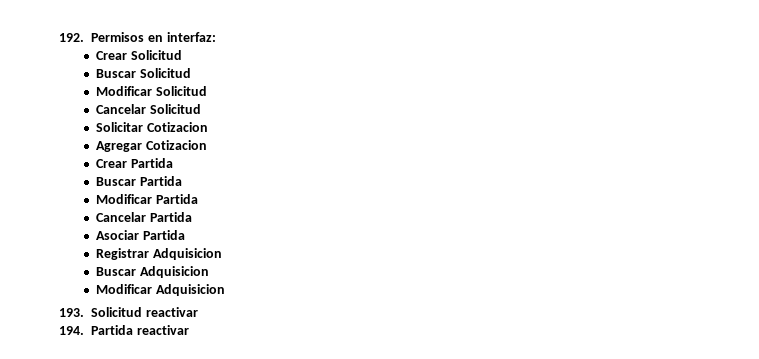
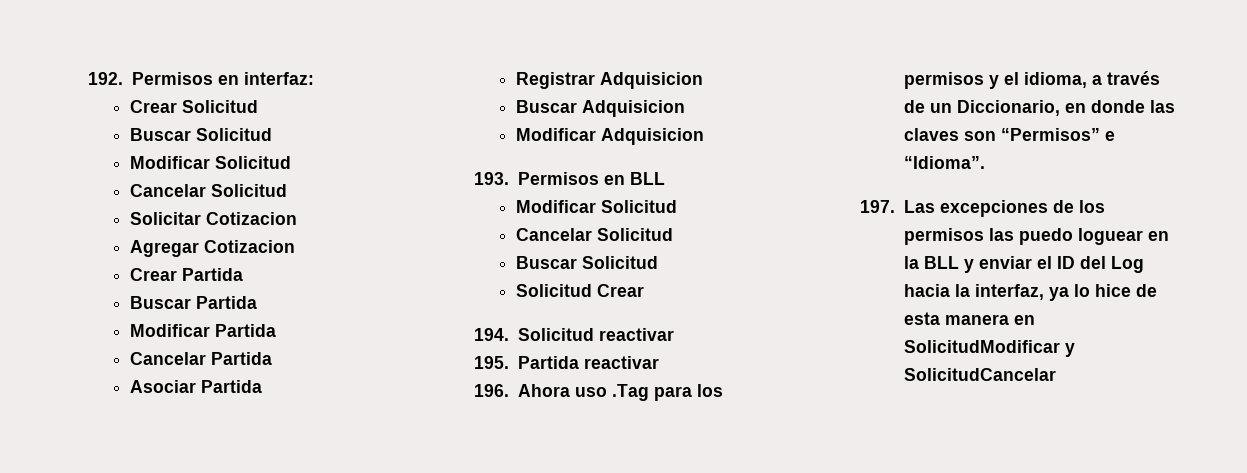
- 193. Solicitud reactivar
+ 193. Permisos en BLL
+ Modificar Solicitud
+ Cancelar Solicitud
+ Buscar Solicitud
+ Solicitud Crear
+ 194. Solicitud reactivar
- 194. Partida reactivar
+ 195. Partida reactivar
+ 196. Ahora uso .Tag para los permisos y el idioma, a través de un Diccionario, en donde las claves son “Permisos” e “Idioma”.
+ 197. Las excepciones de los permisos las puedo loguear en la BLL y enviar el ID del Log hacia la interfaz, ya lo hice de esta manera en SolicitudModificar y SolicitudCancelar

